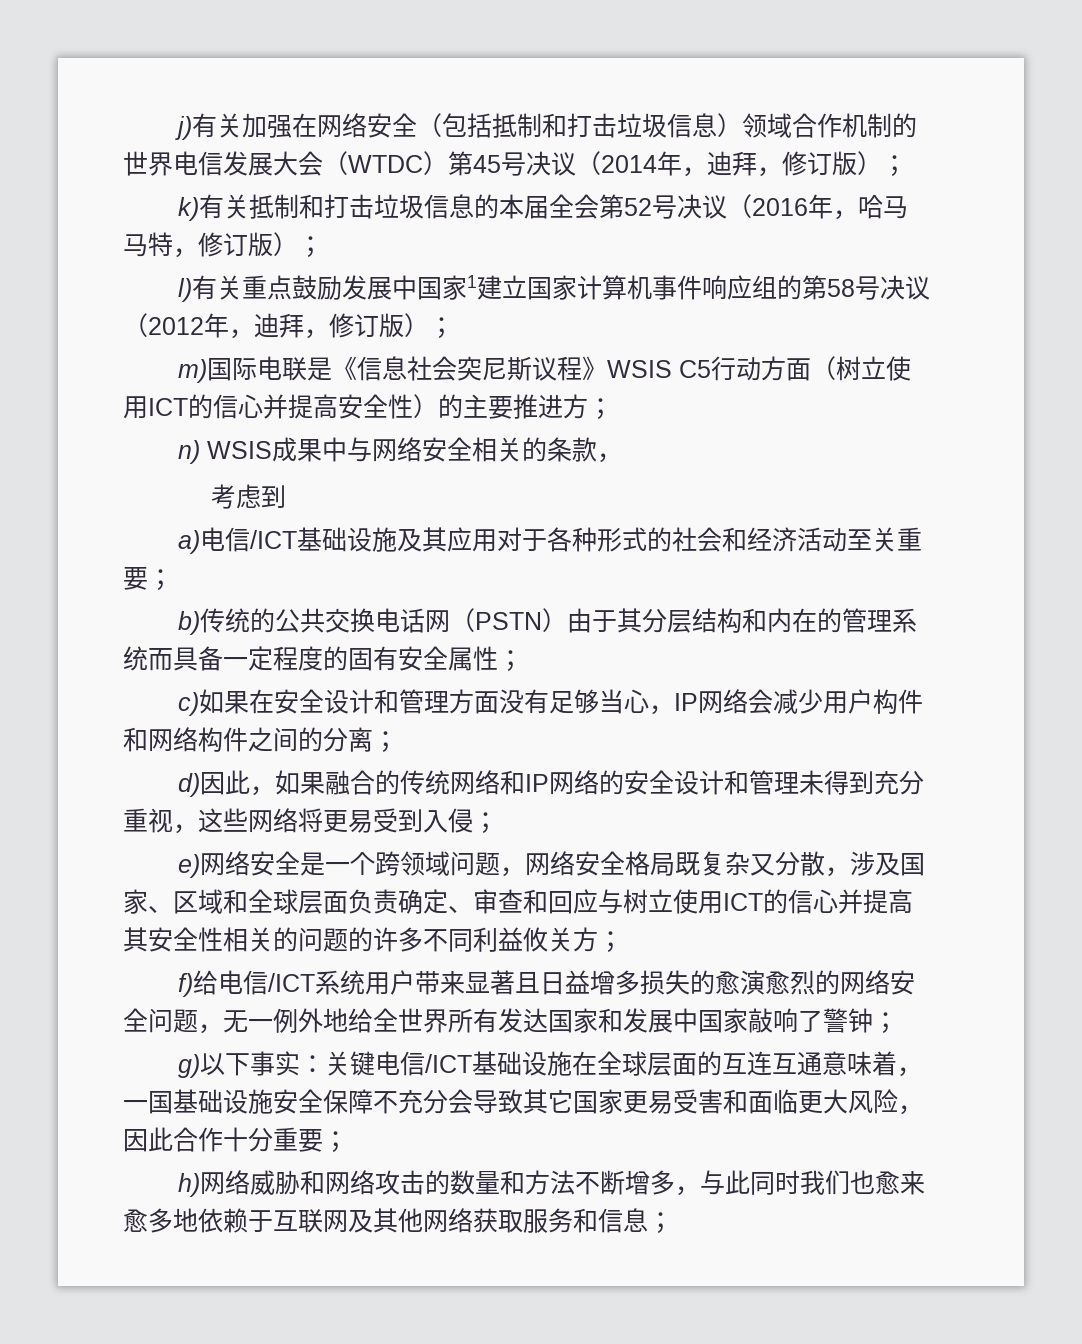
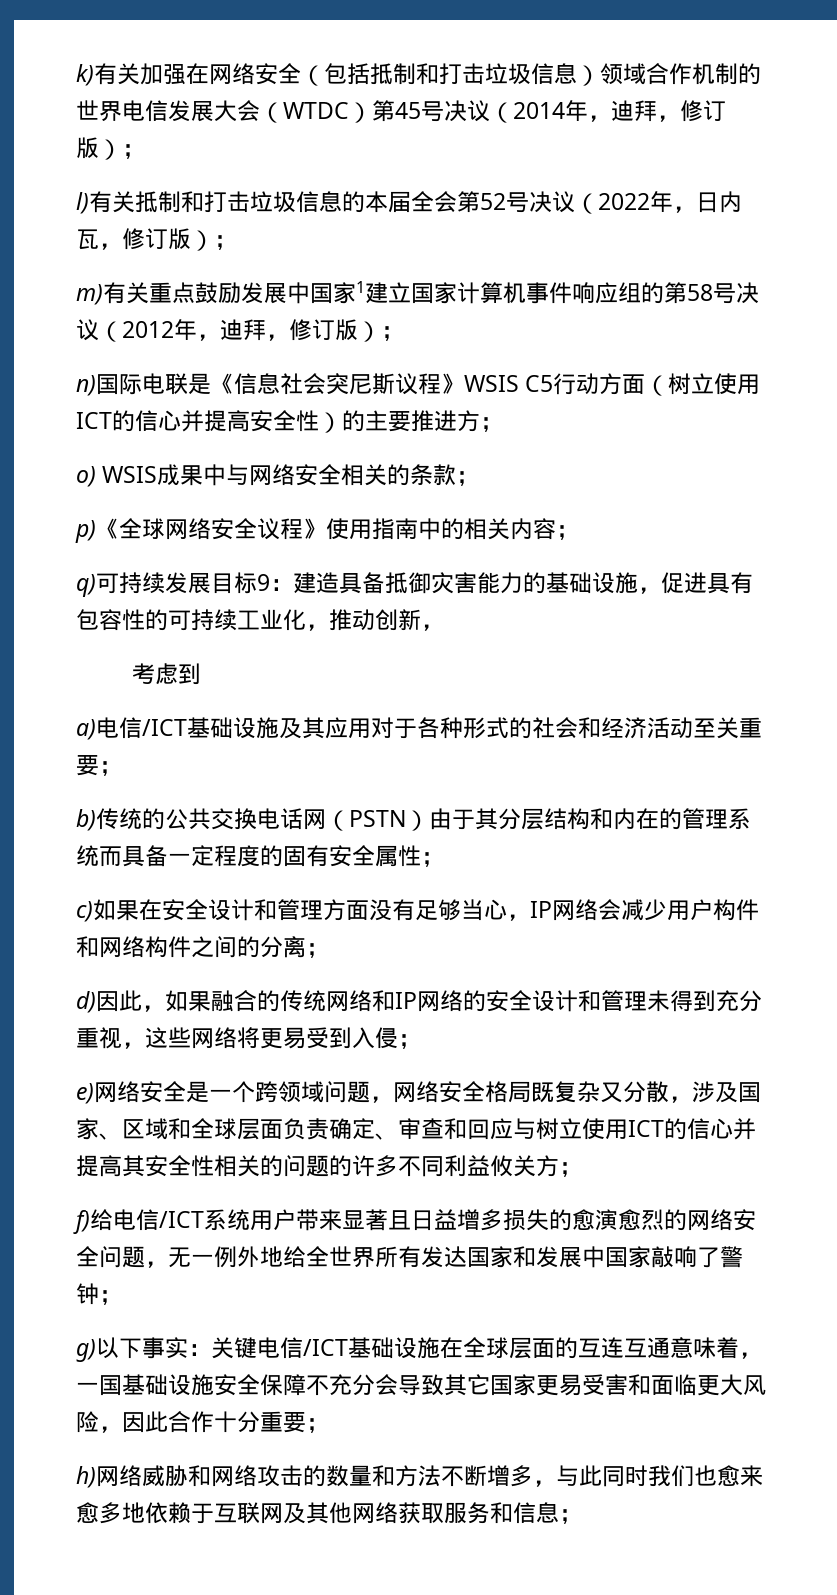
- j)有关加强在网络安全（包括抵制和打击垃圾信息）领域合作机制的世界电信发展大会（WTDC）第45号决议（2014年，迪拜，修订版）；
+ k)有关加强在网络安全（包括抵制和打击垃圾信息）领域合作机制的世界电信发展大会（WTDC）第45号决议（2014年，迪拜，修订版）；
- k)有关抵制和打击垃圾信息的本届全会第52号决议（2016年，哈马马特，修订版）；
- l)有关重点鼓励发展中国家1建立国家计算机事件响应组的第58号决议（2012年，迪拜，修订版）；
+ l)有关抵制和打击垃圾信息的本届全会第52号决议（2022年，日内瓦，修订版）；
+ m)有关重点鼓励发展中国家1建立国家计算机事件响应组的第58号决议（2012年，迪拜，修订版）；
- m)国际电联是《信息社会突尼斯议程》WSIS C5行动方面（树立使用ICT的信心并提高安全性）的主要推进方；
+ n)国际电联是《信息社会突尼斯议程》WSIS C5行动方面（树立使用ICT的信心并提高安全性）的主要推进方；
- n) WSIS成果中与网络安全相关的条款，
+ o) WSIS成果中与网络安全相关的条款；
+ p)《全球网络安全议程》使用指南中的相关内容；
+ q)可持续发展目标9：建造具备抵御灾害能力的基础设施，促进具有包容性的可持续工业化，推动创新，

